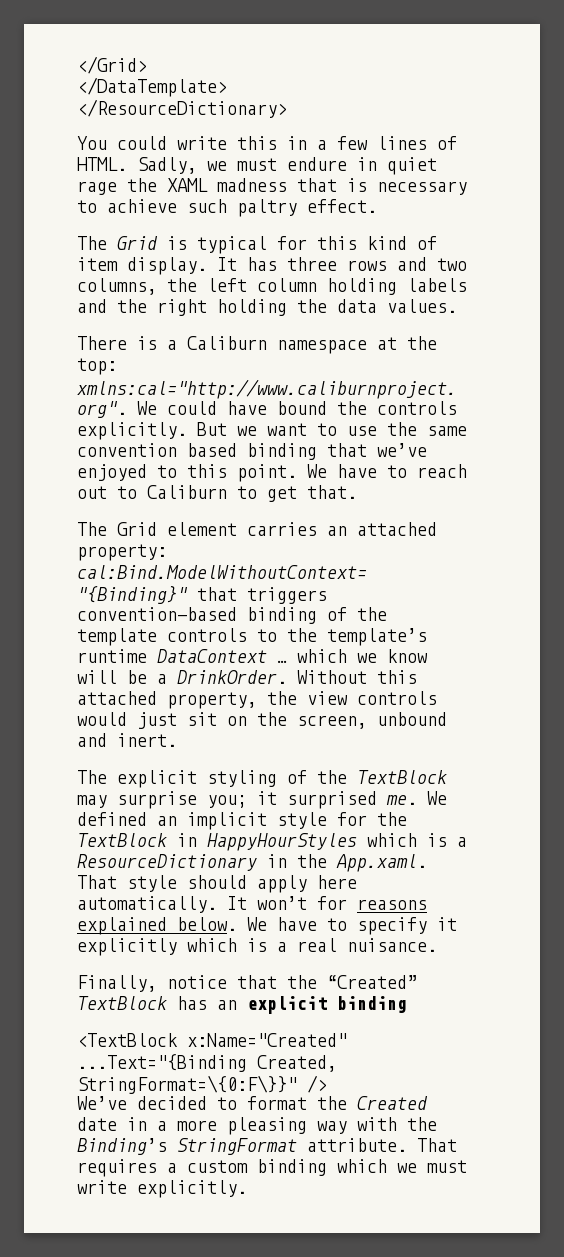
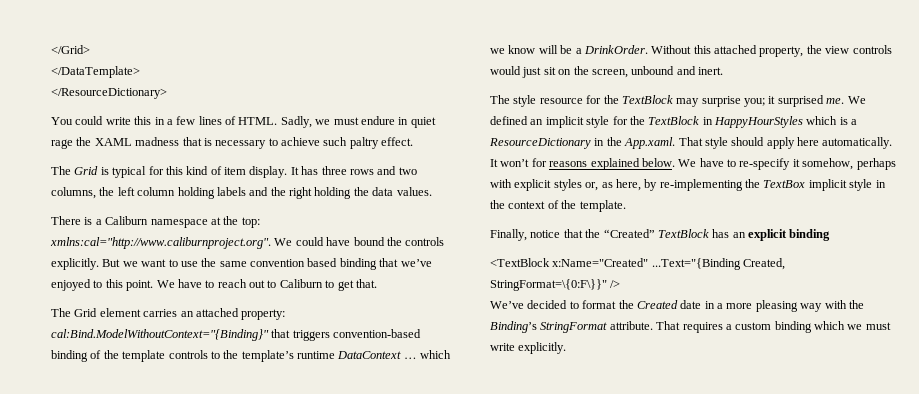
- The explicit styling of the TextBlock may surprise you; it surprised me.
+ The style resource for the TextBlock may surprise you; it surprised me.
- We have to specify it explicitly which is a real nuisance.
+ We have to re-specify it somehow, perhaps with explicit styles or, as here, by re-implementing the TextBox implicit style in the context of the template.

